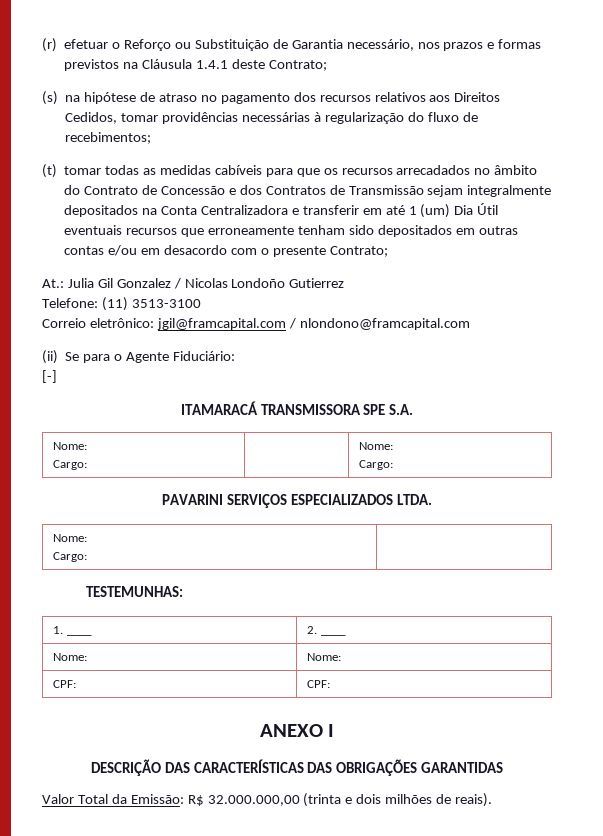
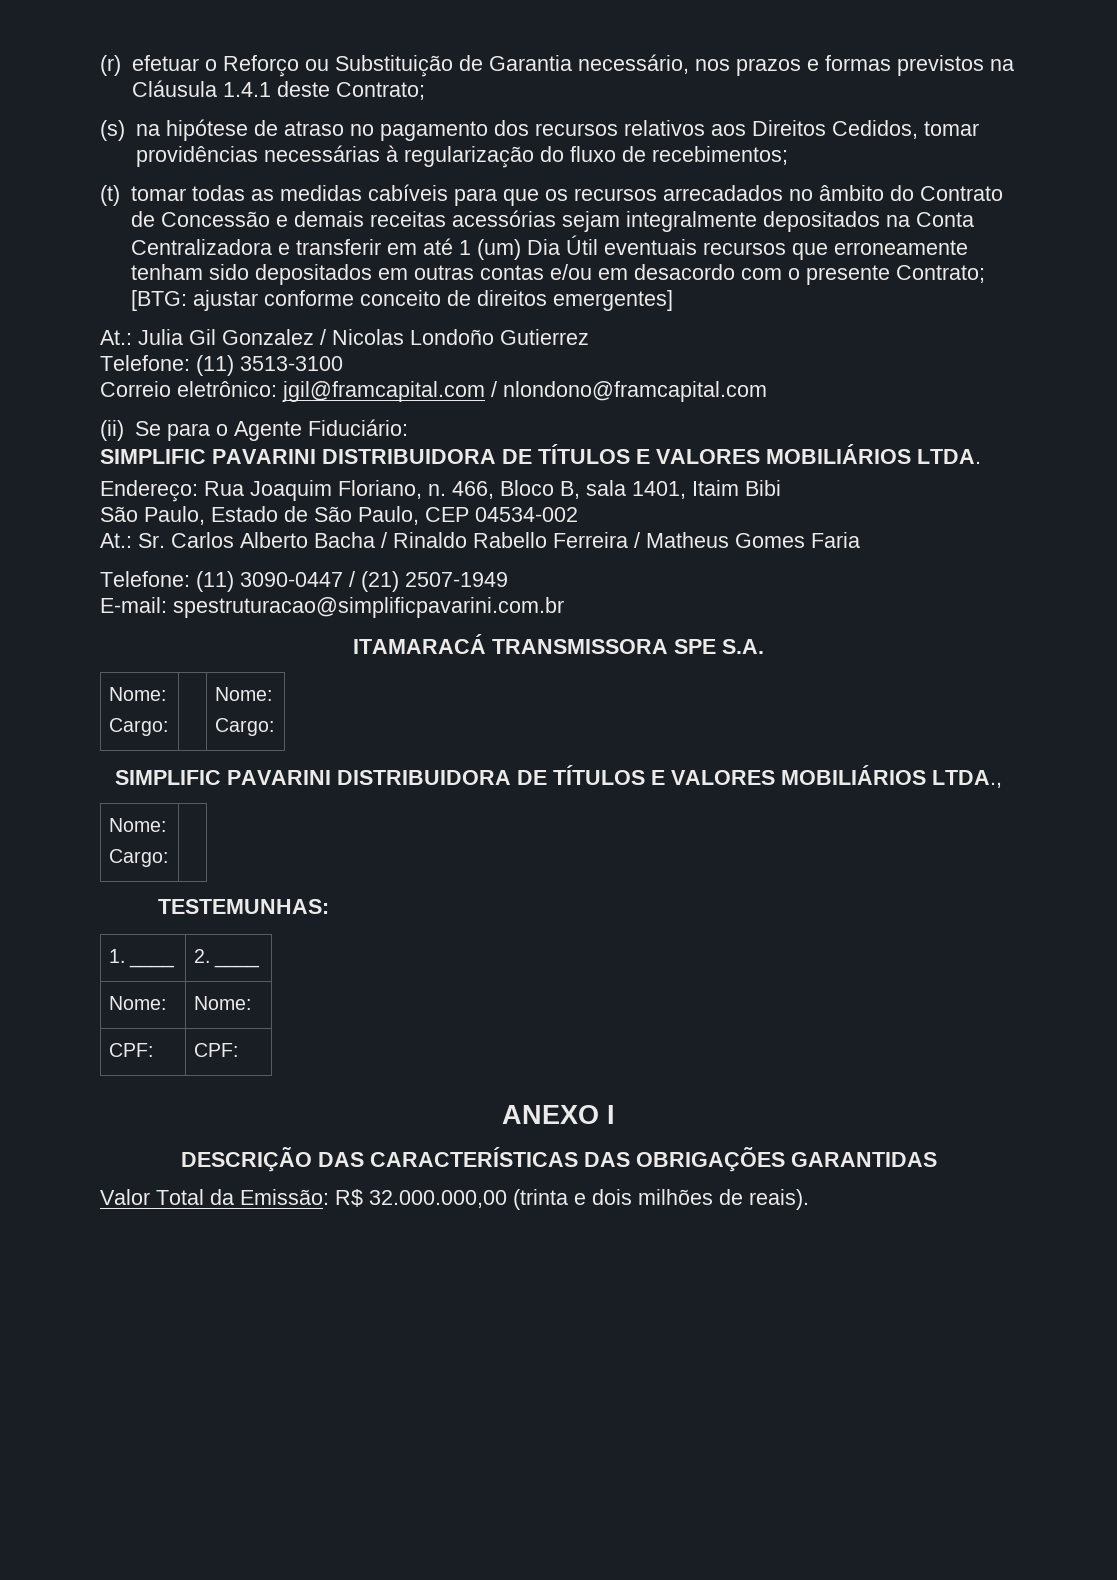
- (t) tomar todas as medidas cabíveis para que os recursos arrecadados no âmbito do Contrato de Concessão e dos Contratos de Transmissão sejam integralmente depositados na Conta Centralizadora e transferir em até 1 (um) Dia Útil eventuais recursos que erroneamente tenham sido depositados em outras contas e/ou em desacordo com o presente Contrato;
+ (t) tomar todas as medidas cabíveis para que os recursos arrecadados no âmbito do Contrato de Concessão e demais receitas acessórias sejam integralmente depositados na Conta Centralizadora e transferir em até 1 (um) Dia Útil eventuais recursos que erroneamente tenham sido depositados em outras contas e/ou em desacordo com o presente Contrato; [BTG: ajustar conforme conceito de direitos emergentes]
- [-]
+ SIMPLIFIC PAVARINI DISTRIBUIDORA DE TÍTULOS E VALORES MOBILIÁRIOS LTDA.
+ Endereço: Rua Joaquim Floriano, n. 466, Bloco B, sala 1401, Itaim Bibi
+ São Paulo, Estado de São Paulo, CEP 04534-002
+ At.: Sr. Carlos Alberto Bacha / Rinaldo Rabello Ferreira / Matheus Gomes Faria
+ Telefone: (11) 3090-0447 / (21) 2507-1949
+ E-mail: spestruturacao@simplificpavarini.com.br
- PAVARINI SERVIÇOS ESPECIALIZADOS LTDA.
+ SIMPLIFIC PAVARINI DISTRIBUIDORA DE TÍTULOS E VALORES MOBILIÁRIOS LTDA.,

